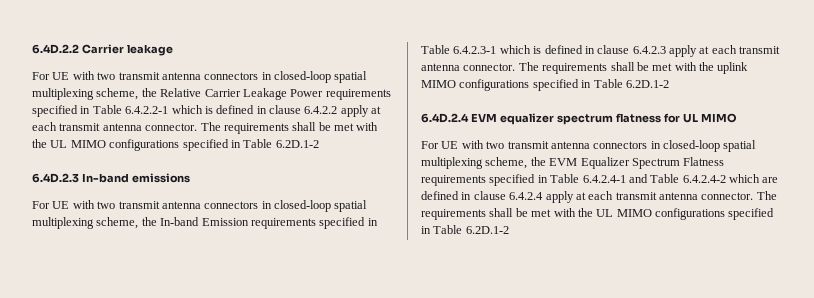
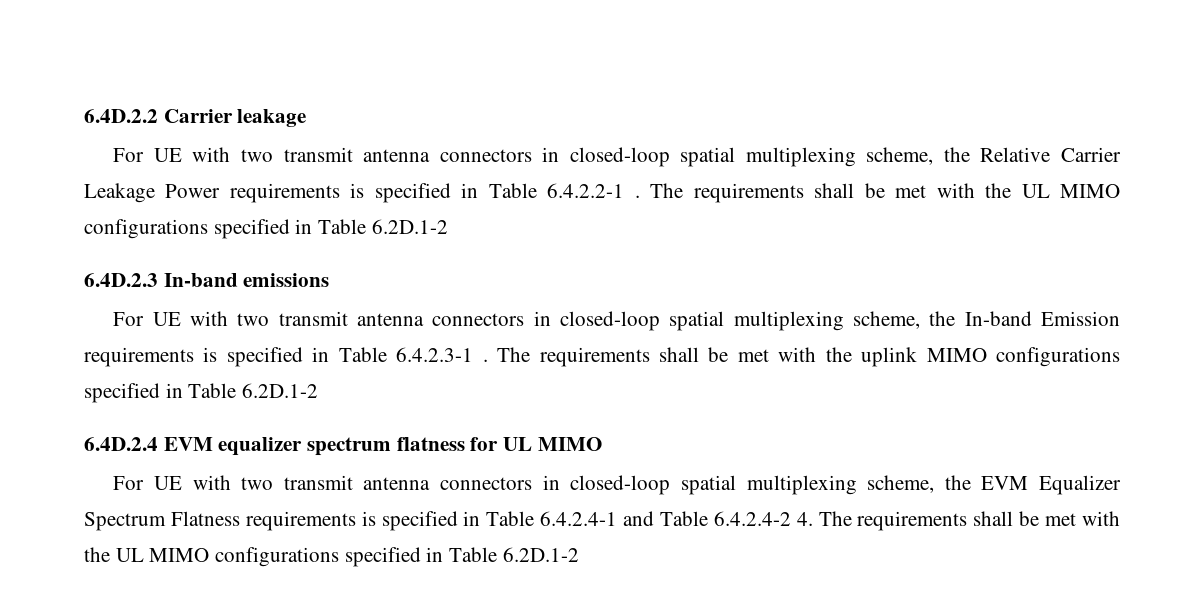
- For UE with two transmit antenna connectors in closed-loop spatial multiplexing scheme, the Relative Carrier Leakage Power requirements specified in Table 6.4.2.2-1 which is defined in clause 6.4.2.2 apply at each transmit antenna connector.
+ For UE with two transmit antenna connectors in closed-loop spatial multiplexing scheme, the Relative Carrier Leakage Power requirements is specified in Table 6.4.2.2-1 .
- For UE with two transmit antenna connectors in closed-loop spatial multiplexing scheme, the In-band Emission requirements specified in Table 6.4.2.3-1 which is defined in clause 6.4.2.3 apply at each transmit antenna connector.
+ For UE with two transmit antenna connectors in closed-loop spatial multiplexing scheme, the In-band Emission requirements is specified in Table 6.4.2.3-1 .
- For UE with two transmit antenna connectors in closed-loop spatial multiplexing scheme, the EVM Equalizer Spectrum Flatness requirements specified in Table 6.4.2.4-1 and Table 6.4.2.4-2 which are defined in clause 6.4.2.4 apply at each transmit antenna connector. The requirements shall be met with the UL MIMO configurations specified in Table 6.2D.1-2
+ For UE with two transmit antenna connectors in closed-loop spatial multiplexing scheme, the EVM Equalizer Spectrum Flatness requirements is specified in Table 6.4.2.4-1 and Table 6.4.2.4-2 4. The requirements shall be met with the UL MIMO configurations specified in Table 6.2D.1-2

